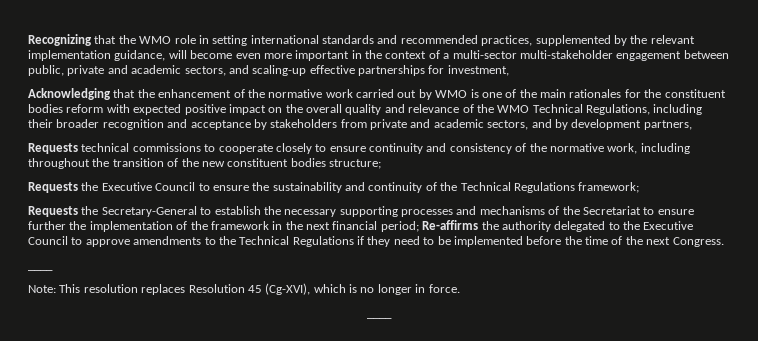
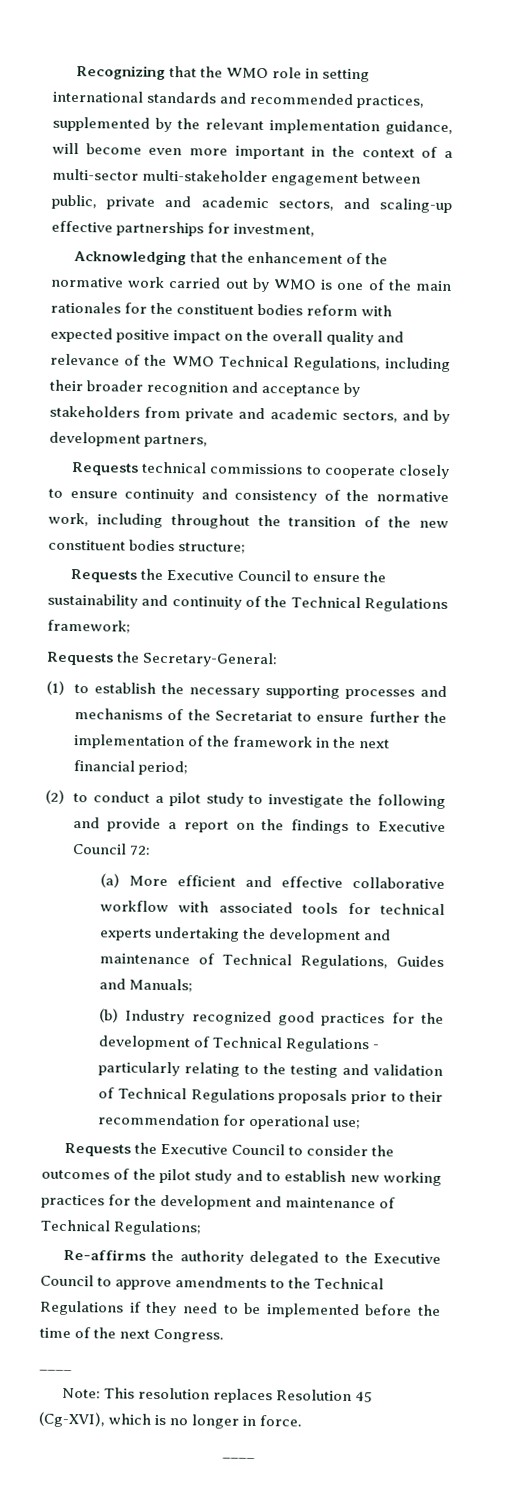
- Requests the Secretary-General to establish the necessary supporting processes and mechanisms of the Secretariat to ensure further the implementation of the framework in the next financial period; Re-affirms the authority delegated to the Executive Council to approve amendments to the Technical Regulations if they need to be implemented before the time of the next Congress.
+ Requests the Secretary-General:
+ (1) to establish the necessary supporting processes and mechanisms of the Secretariat to ensure further the implementation of the framework in the next financial period;
+ (2) to conduct a pilot study to investigate the following and provide a report on the findings to Executive Council 72:
+ (a) More efficient and effective collaborative workflow with associated tools for technical experts undertaking the development and maintenance of Technical Regulations, Guides and Manuals;
+ (b) Industry recognized good practices for the development of Technical Regulations - particularly relating to the testing and validation of Technical Regulations proposals prior to their recommendation for operational use;
+ Requests the Executive Council to consider the outcomes of the pilot study and to establish new working practices for the development and maintenance of Technical Regulations;
+ Re-affirms the authority delegated to the Executive Council to approve amendments to the Technical Regulations if they need to be implemented before the time of the next Congress.

